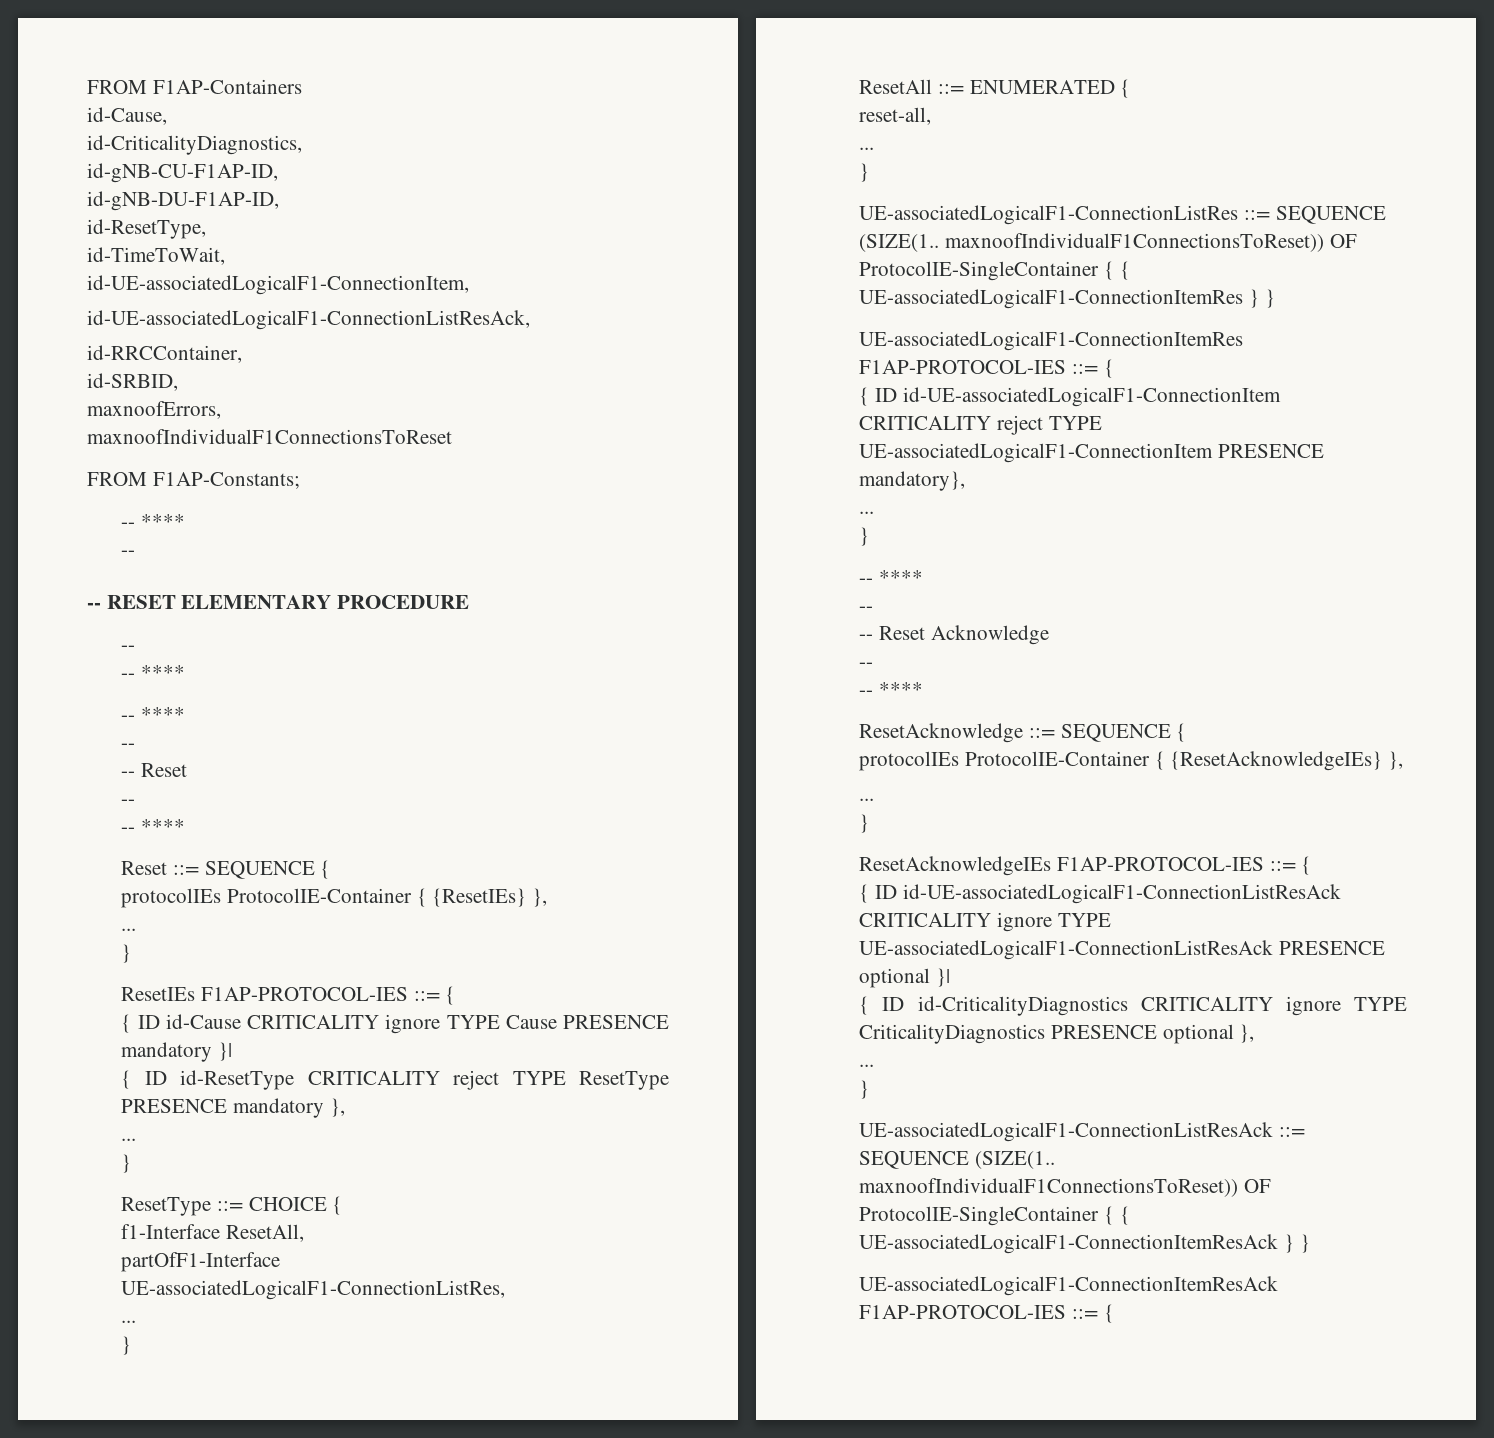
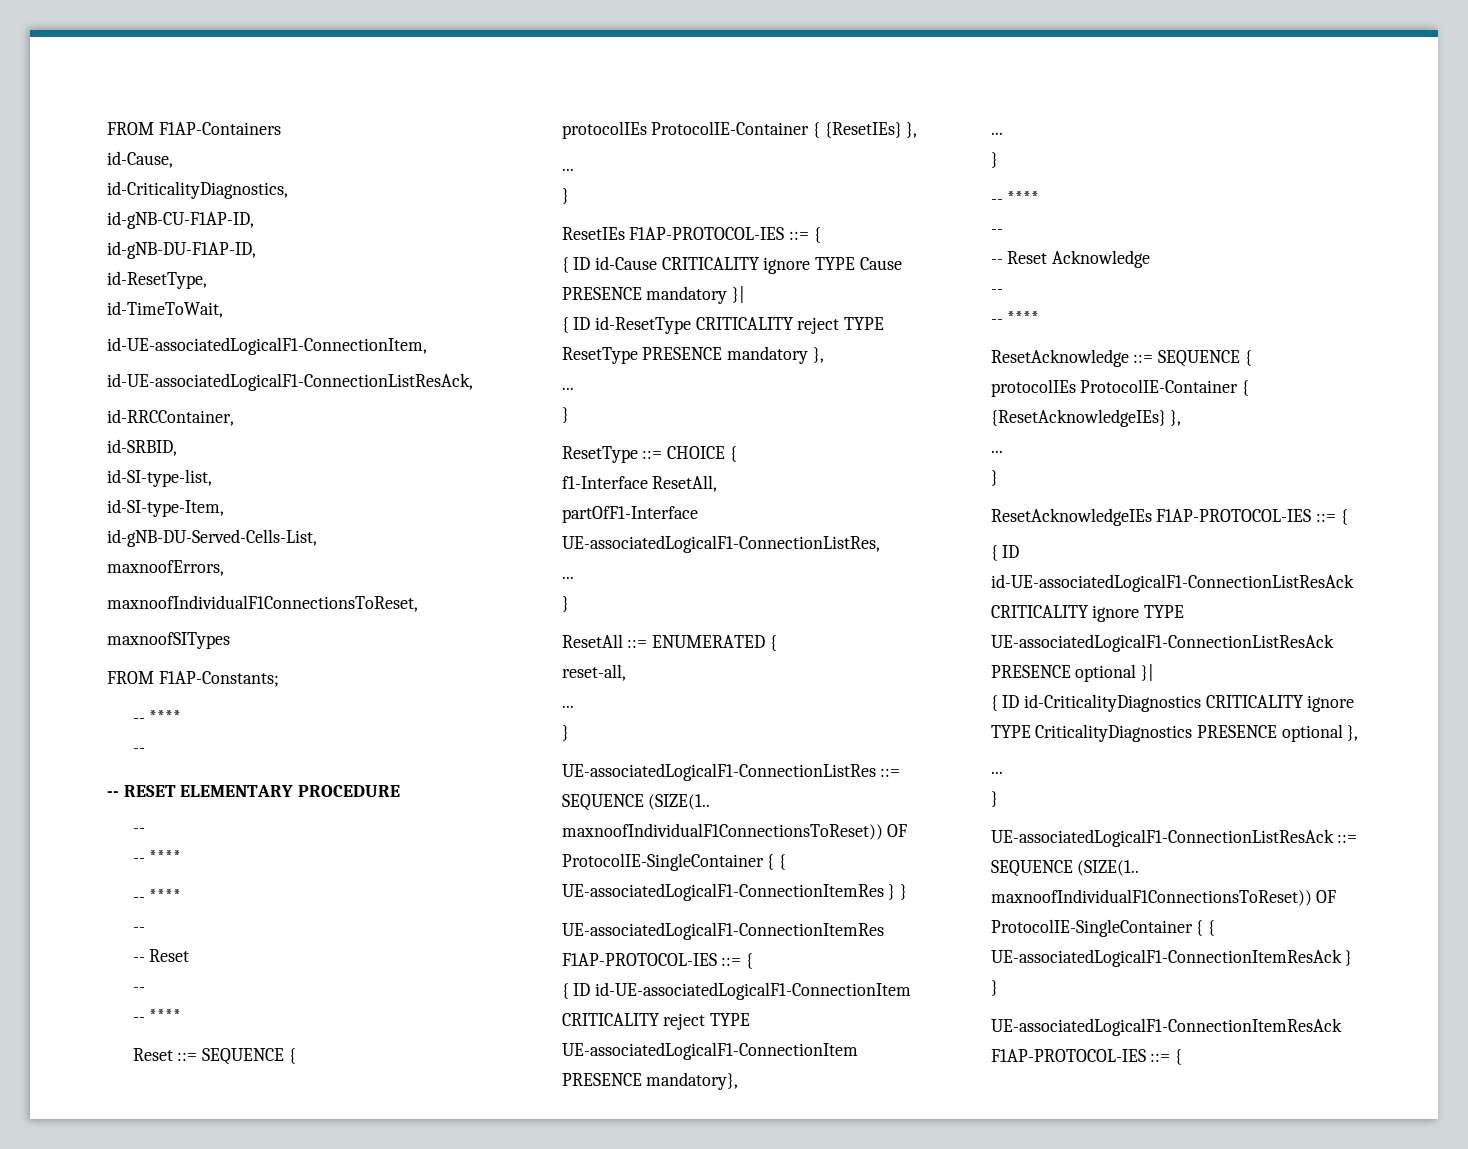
+ id-SI-type-list,
+ id-SI-type-Item,
+ id-gNB-DU-Served-Cells-List,
- maxnoofIndividualF1ConnectionsToReset
+ maxnoofIndividualF1ConnectionsToReset,
+ maxnoofSITypes

